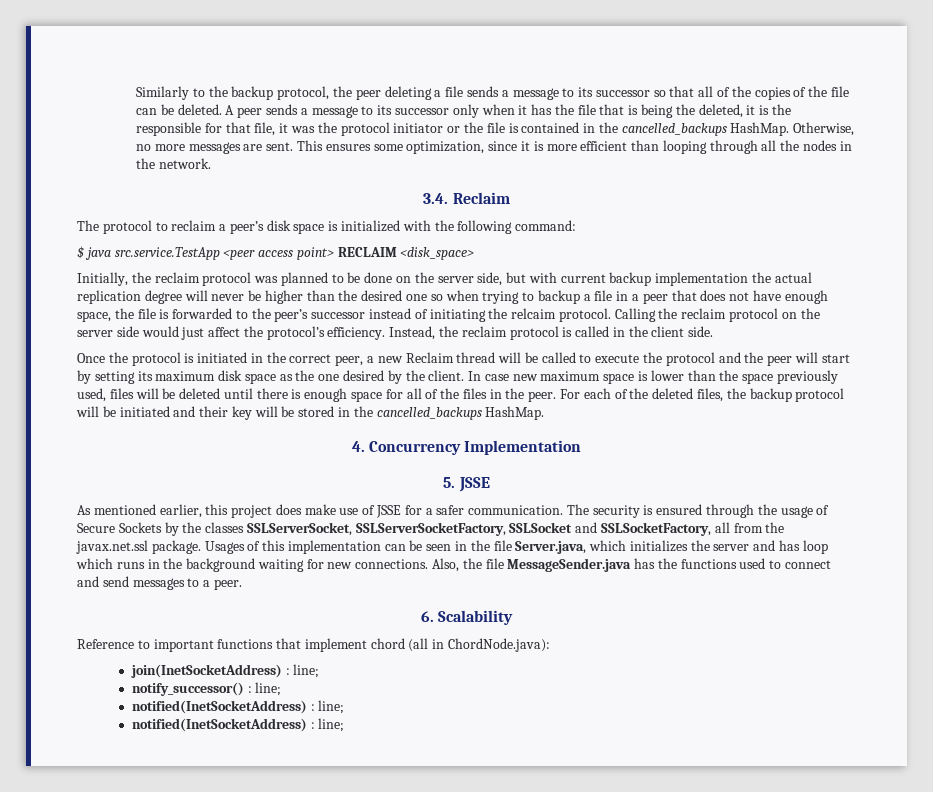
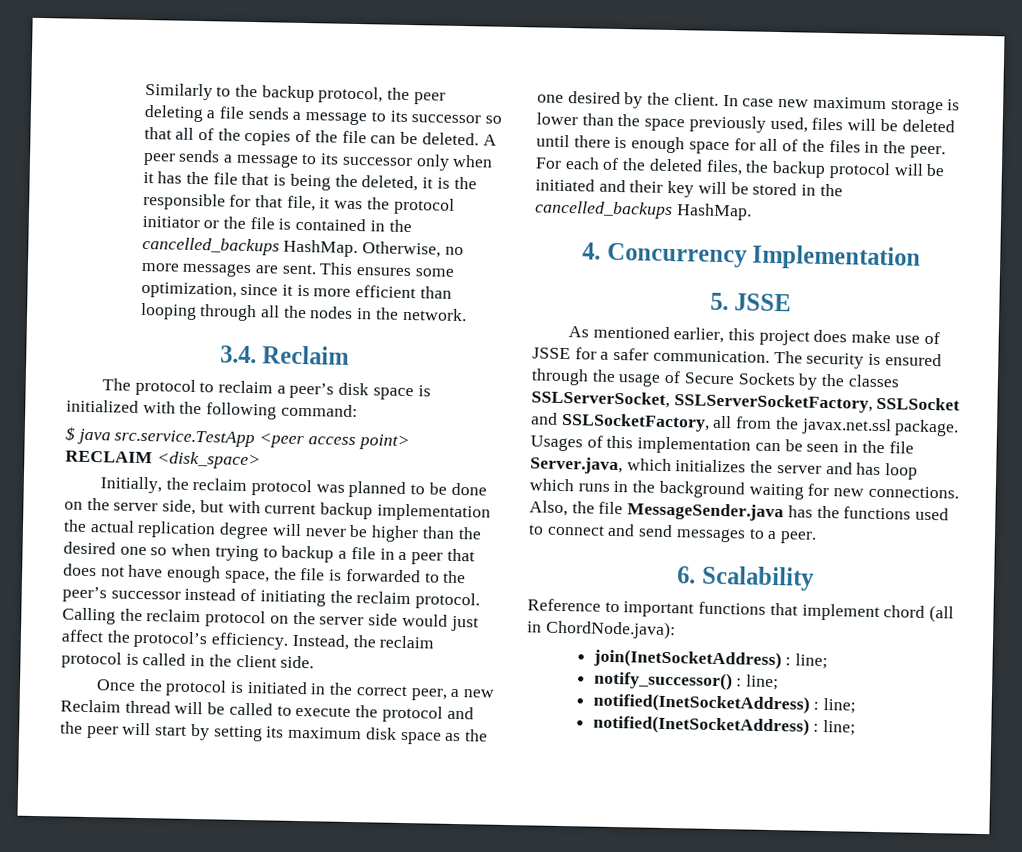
- Initially, the reclaim protocol was planned to be done on the server side, but with current backup implementation the actual replication degree will never be higher than the desired one so when trying to backup a file in a peer that does not have enough space, the file is forwarded to the peer’s successor instead of initiating the relcaim protocol.
+ Initially, the reclaim protocol was planned to be done on the server side, but with current backup implementation the actual replication degree will never be higher than the desired one so when trying to backup a file in a peer that does not have enough space, the file is forwarded to the peer’s successor instead of initiating the reclaim protocol.
- In case new maximum space is lower than the space previously used, files will be deleted until there is enough space for all of the files in the peer.
+ In case new maximum storage is lower than the space previously used, files will be deleted until there is enough space for all of the files in the peer.

